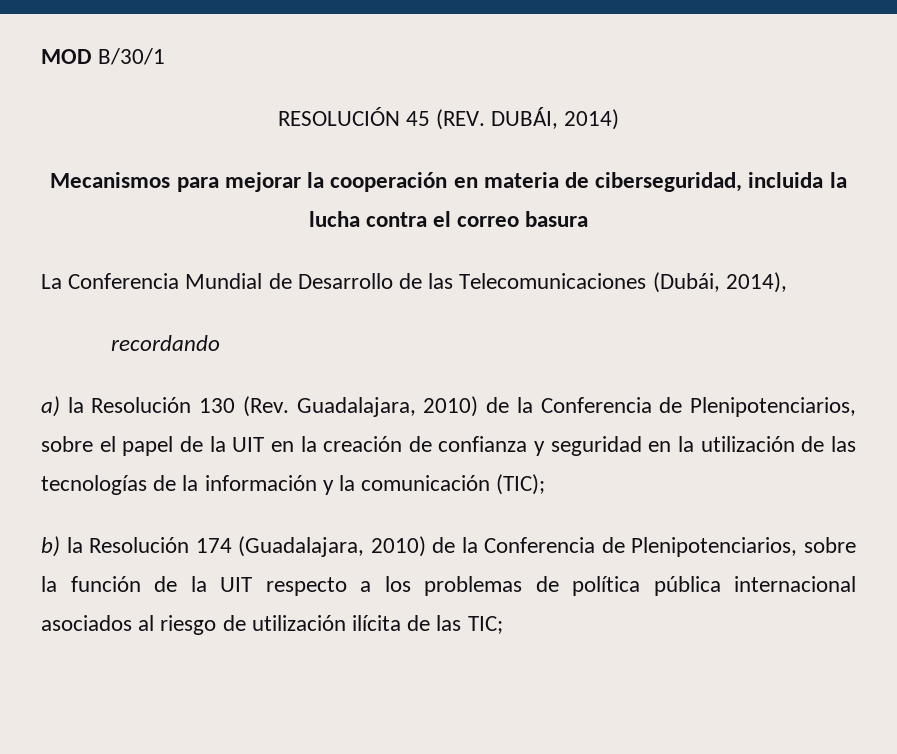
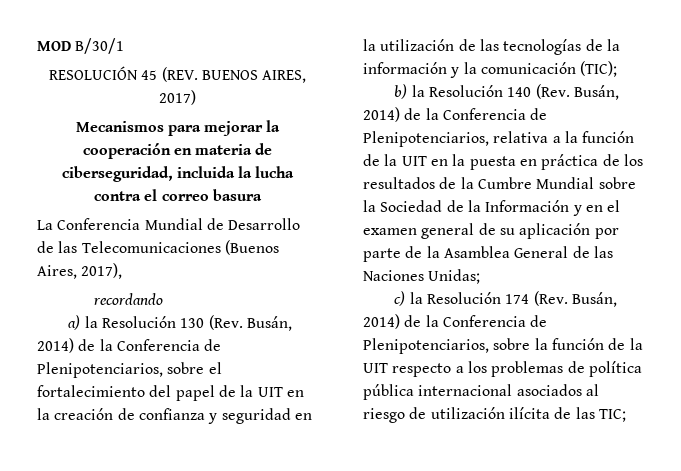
- RESOLUCIÓN 45 (REV. DUBÁI, 2014)
+ RESOLUCIÓN 45 (REV. BUENOS AIRES, 2017)
- La Conferencia Mundial de Desarrollo de las Telecomunicaciones (Dubái, 2014),
+ La Conferencia Mundial de Desarrollo de las Telecomunicaciones (Buenos Aires, 2017),
- a) la Resolución 130 (Rev. Guadalajara, 2010) de la Conferencia de Plenipotenciarios, sobre el papel de la UIT en la creación de confianza y seguridad en la utilización de las tecnologías de la información y la comunicación (TIC);
+ a) la Resolución 130 (Rev. Busán, 2014) de la Conferencia de Plenipotenciarios, sobre el fortalecimiento del papel de la UIT en la creación de confianza y seguridad en la utilización de las tecnologías de la información y la comunicación (TIC);
- b) la Resolución 174 (Guadalajara, 2010) de la Conferencia de Plenipotenciarios, sobre la función de la UIT respecto a los problemas de política pública internacional asociados al riesgo de utilización ilícita de las TIC;
+ b) la Resolución 140 (Rev. Busán, 2014) de la Conferencia de Plenipotenciarios, relativa a la función de la UIT en la puesta en práctica de los resultados de la Cumbre Mundial sobre la Sociedad de la Información y en el examen general de su aplicación por parte de la Asamblea General de las Naciones Unidas;
+ c) la Resolución 174 (Rev. Busán, 2014) de la Conferencia de Plenipotenciarios, sobre la función de la UIT respecto a los problemas de política pública internacional asociados al riesgo de utilización ilícita de las TIC;

